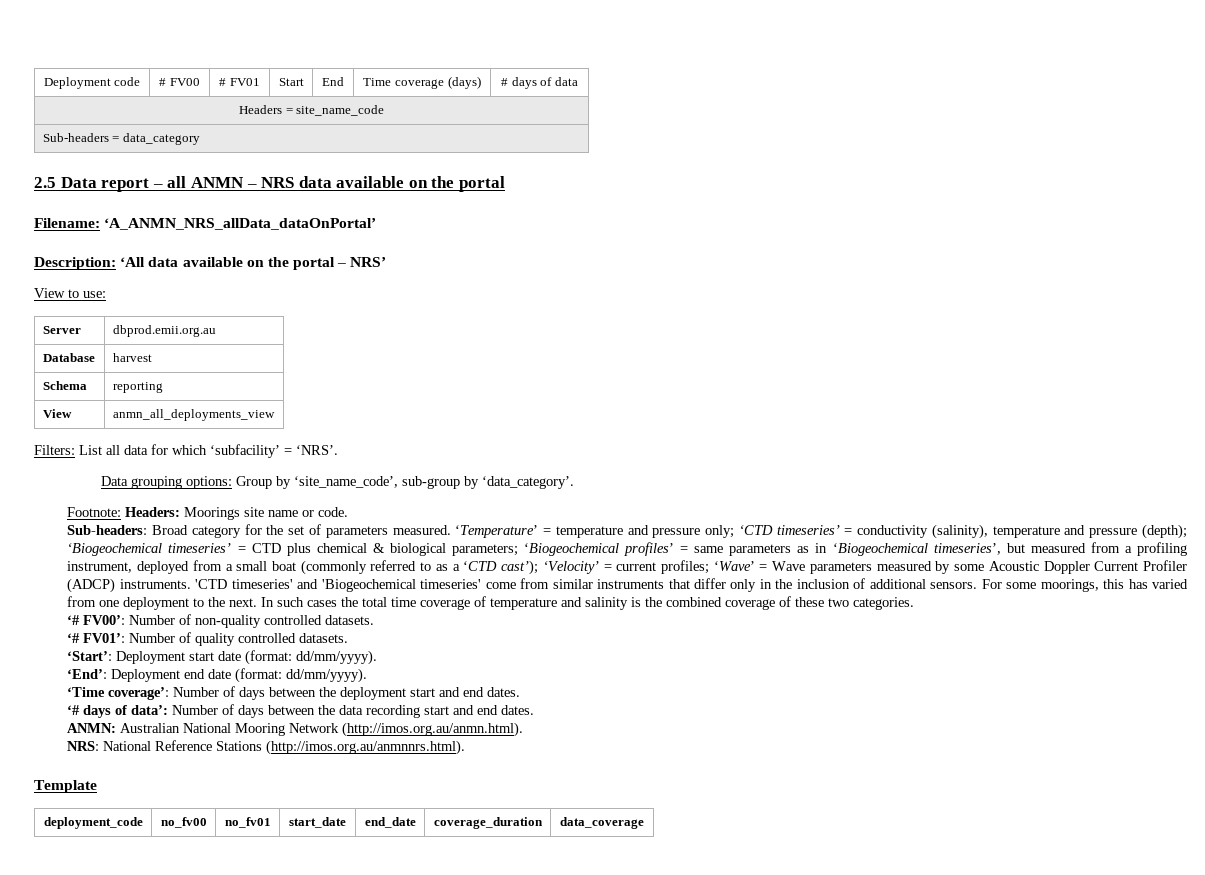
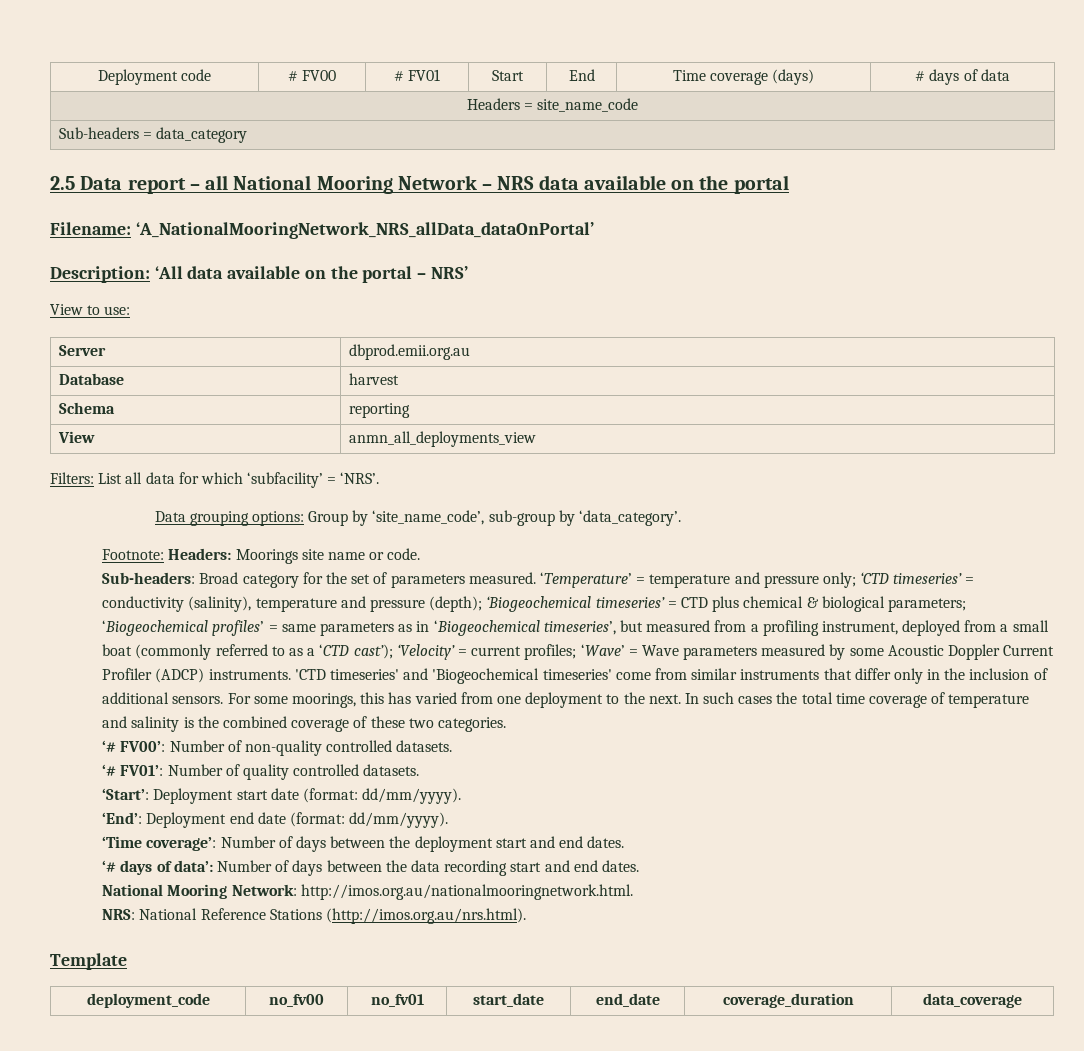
- 2.5 Data report – all ANMN – NRS data available on the portal
+ 2.5 Data report – all National Mooring Network – NRS data available on the portal
- Filename: ‘A_ANMN_NRS_allData_dataOnPortal’
+ Filename: ‘A_NationalMooringNetwork_NRS_allData_dataOnPortal’
- ANMN: Australian National Mooring Network (http://imos.org.au/anmn.html).
+ National Mooring Network: http://imos.org.au/nationalmooringnetwork.html.
- NRS: National Reference Stations (http://imos.org.au/anmnnrs.html).
+ NRS: National Reference Stations (http://imos.org.au/nrs.html).

